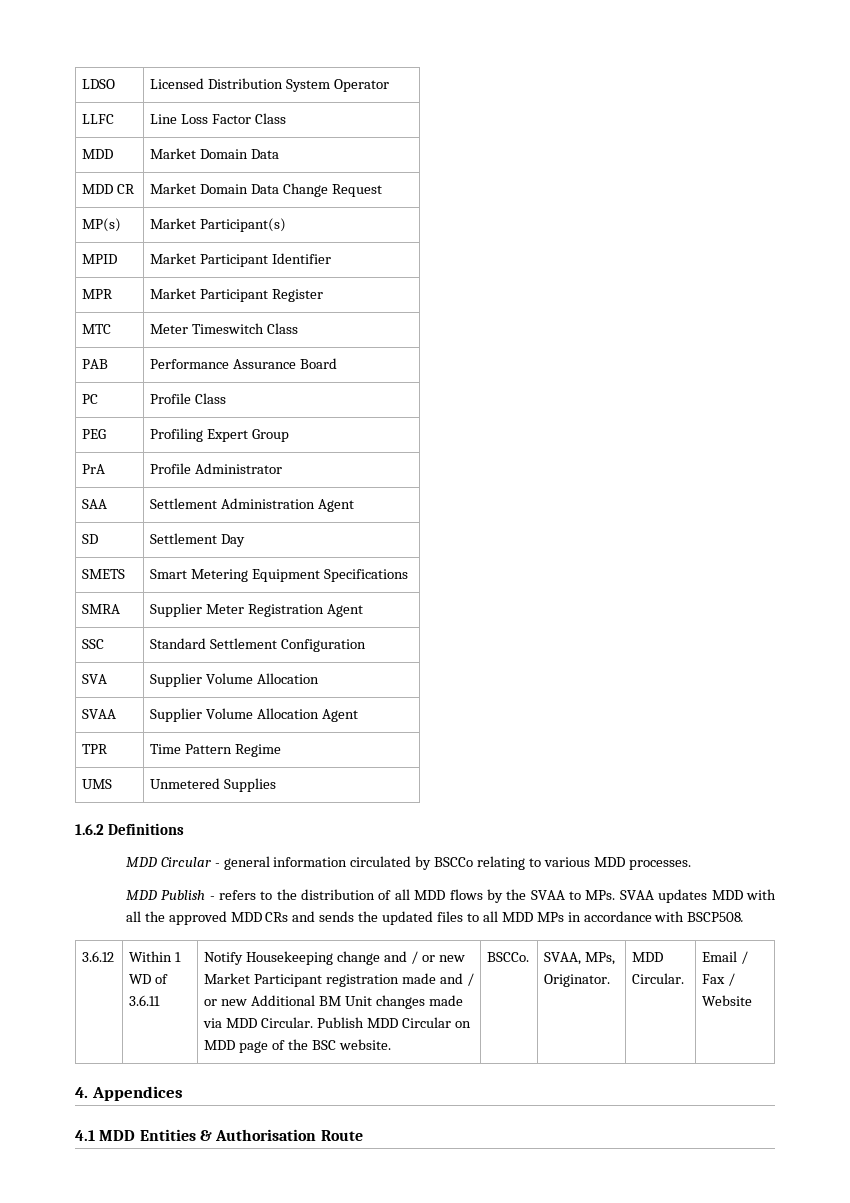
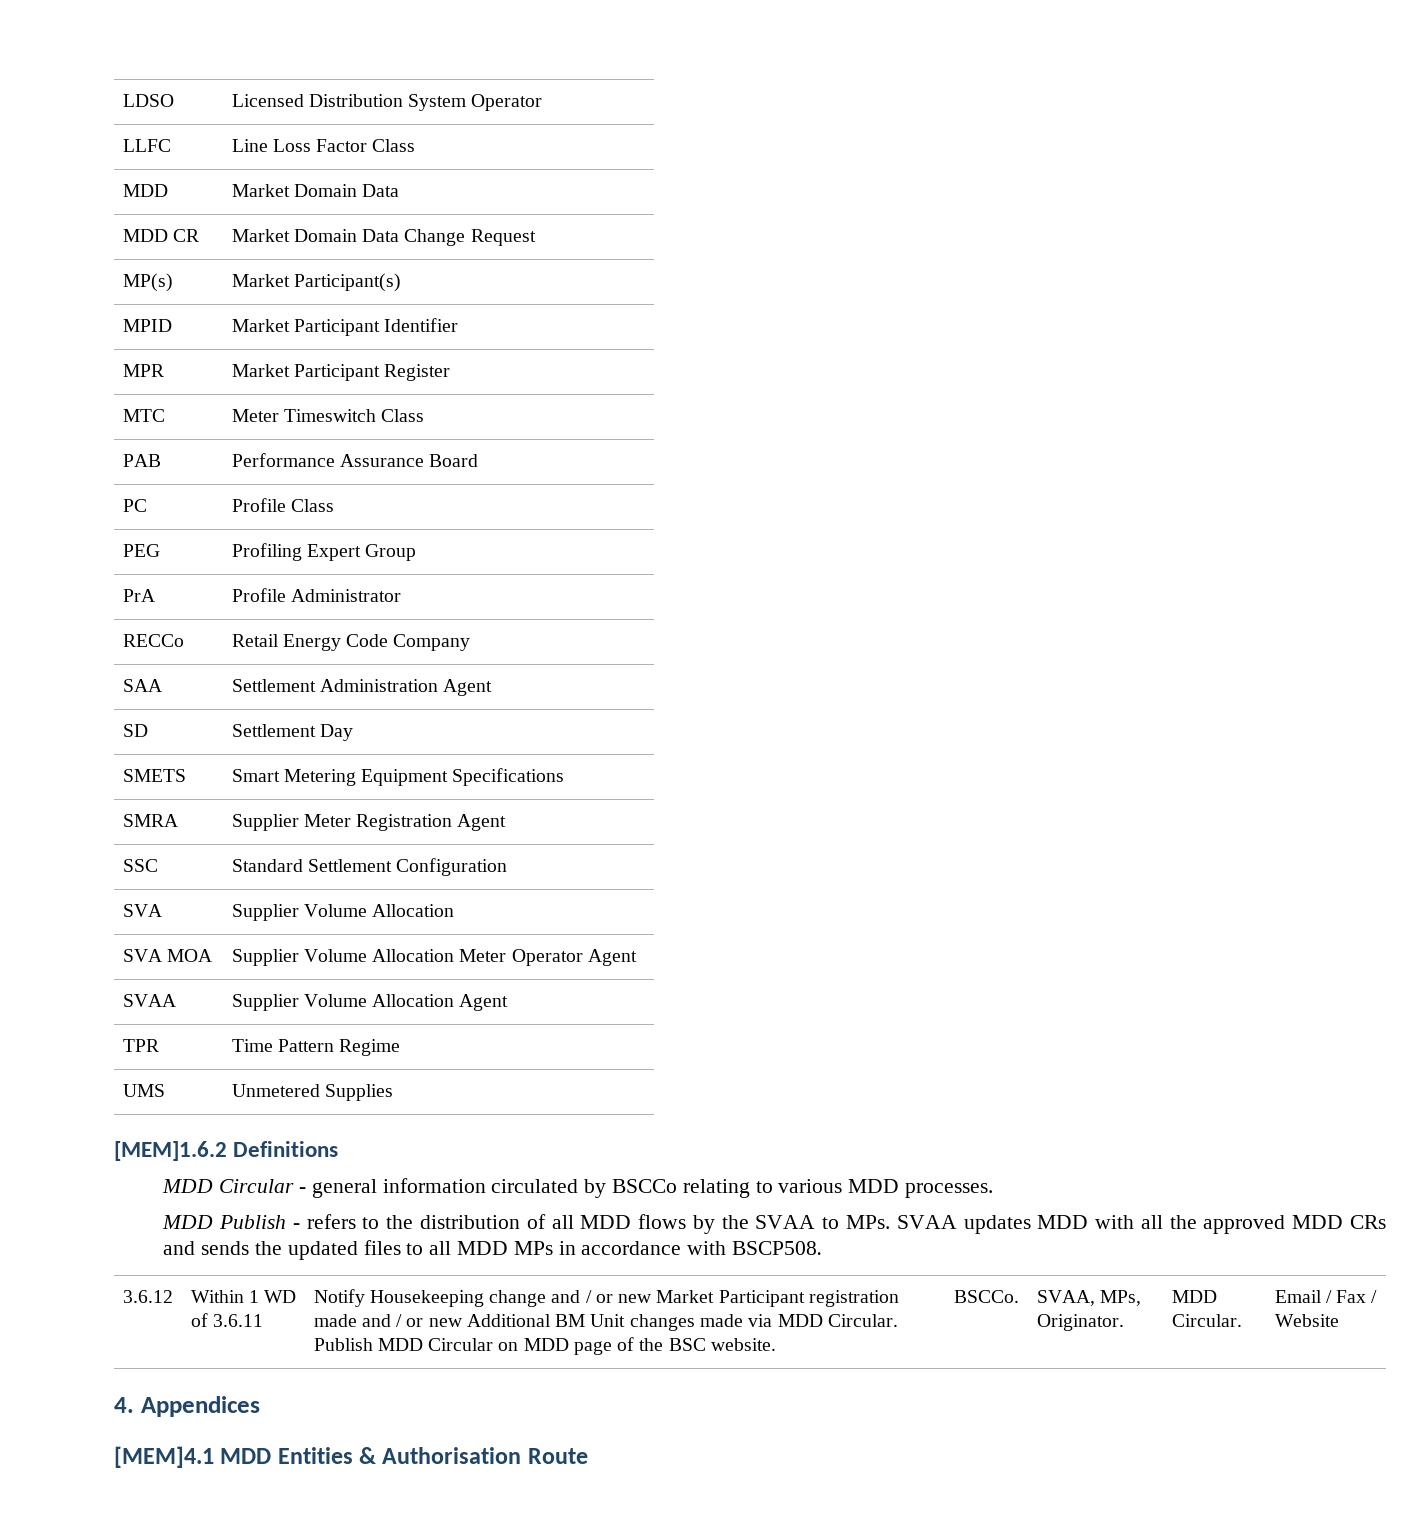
+ RECCo | Retail Energy Code Company
+ SVA MOA | Supplier Volume Allocation Meter Operator Agent
- 1.6.2 Definitions
+ [MEM]1.6.2 Definitions
- 4.1 MDD Entities & Authorisation Route
+ [MEM]4.1 MDD Entities & Authorisation Route

